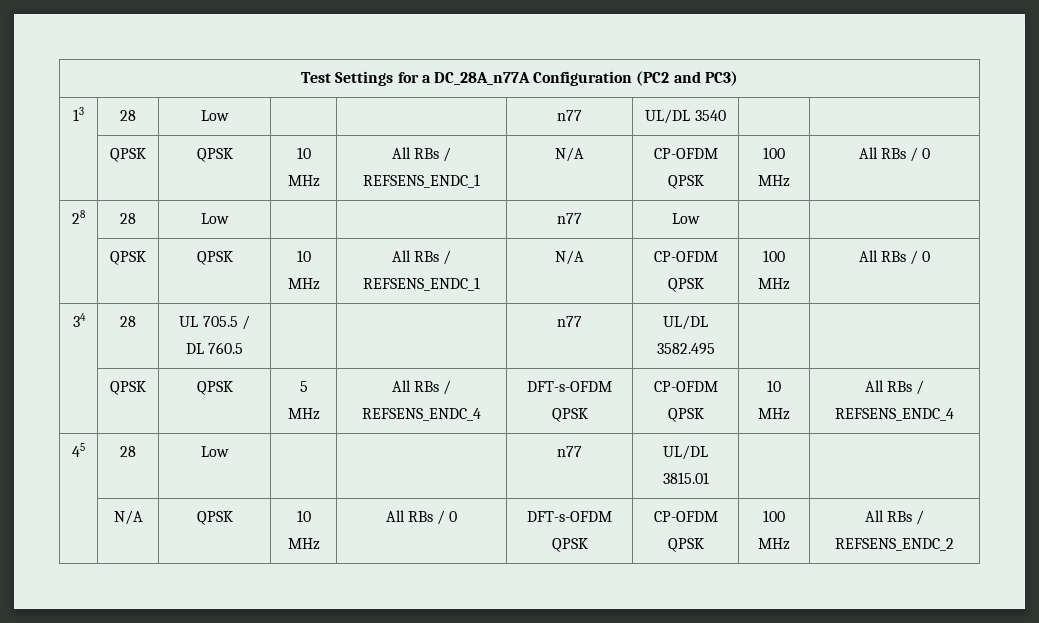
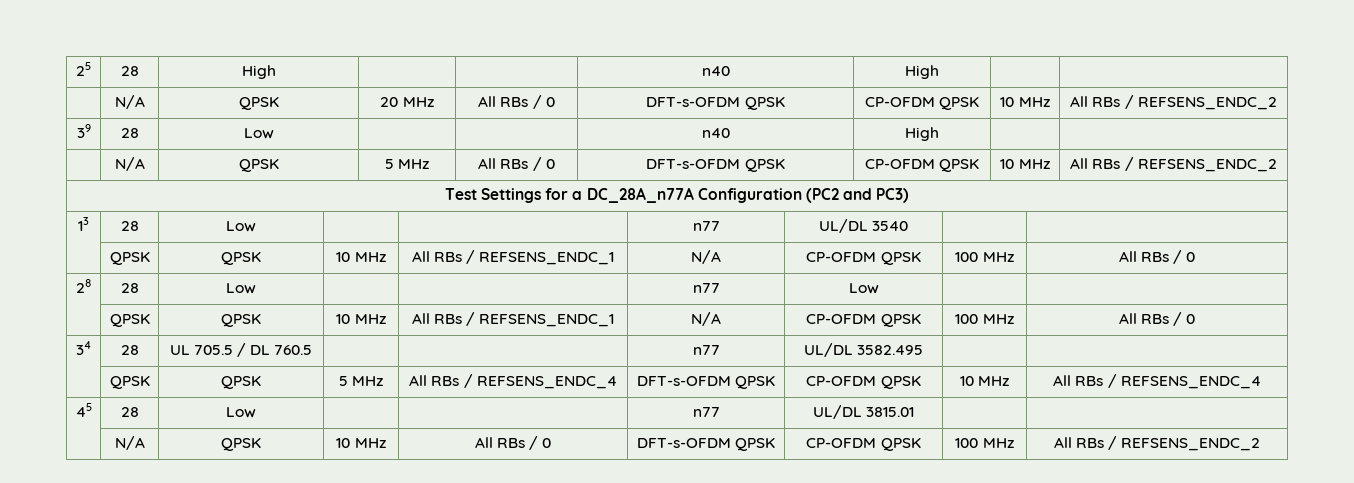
+ 25 | 28 | High | | | n40 | High | |
+ | N/A | QPSK | 20 MHz | All RBs / 0 | DFT-s-OFDM QPSK | CP-OFDM QPSK | 10 MHz | All RBs / REFSENS_ENDC_2
+ 39 | 28 | Low | | | n40 | High | |
+ | N/A | QPSK | 5 MHz | All RBs / 0 | DFT-s-OFDM QPSK | CP-OFDM QPSK | 10 MHz | All RBs / REFSENS_ENDC_2

